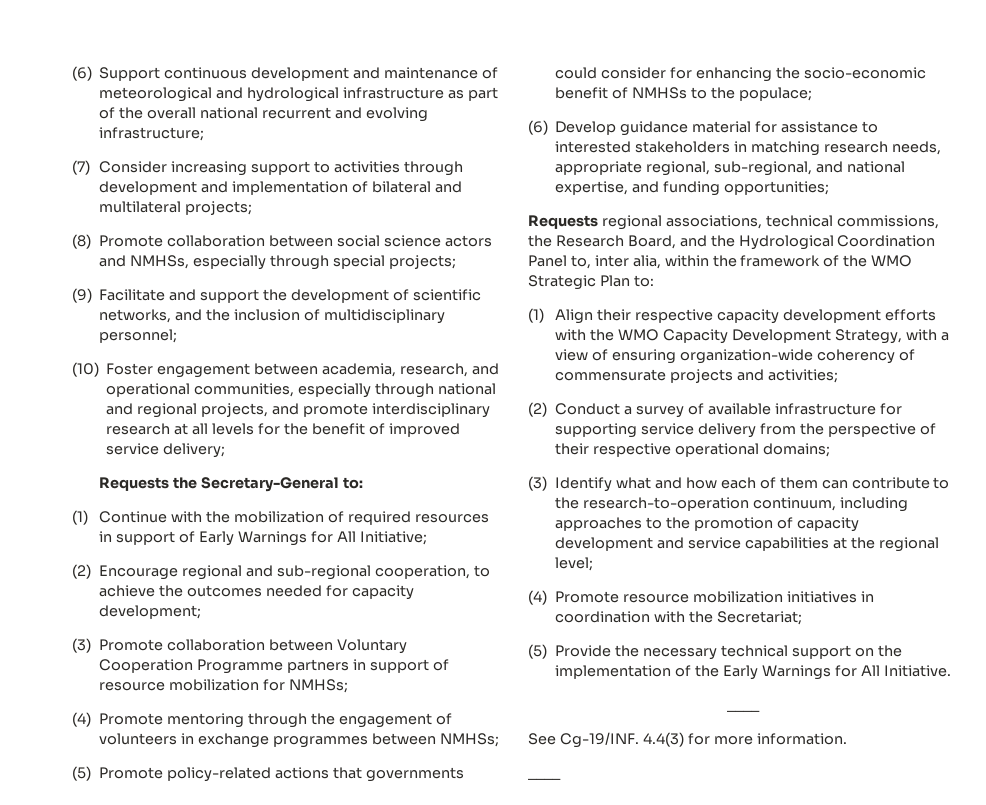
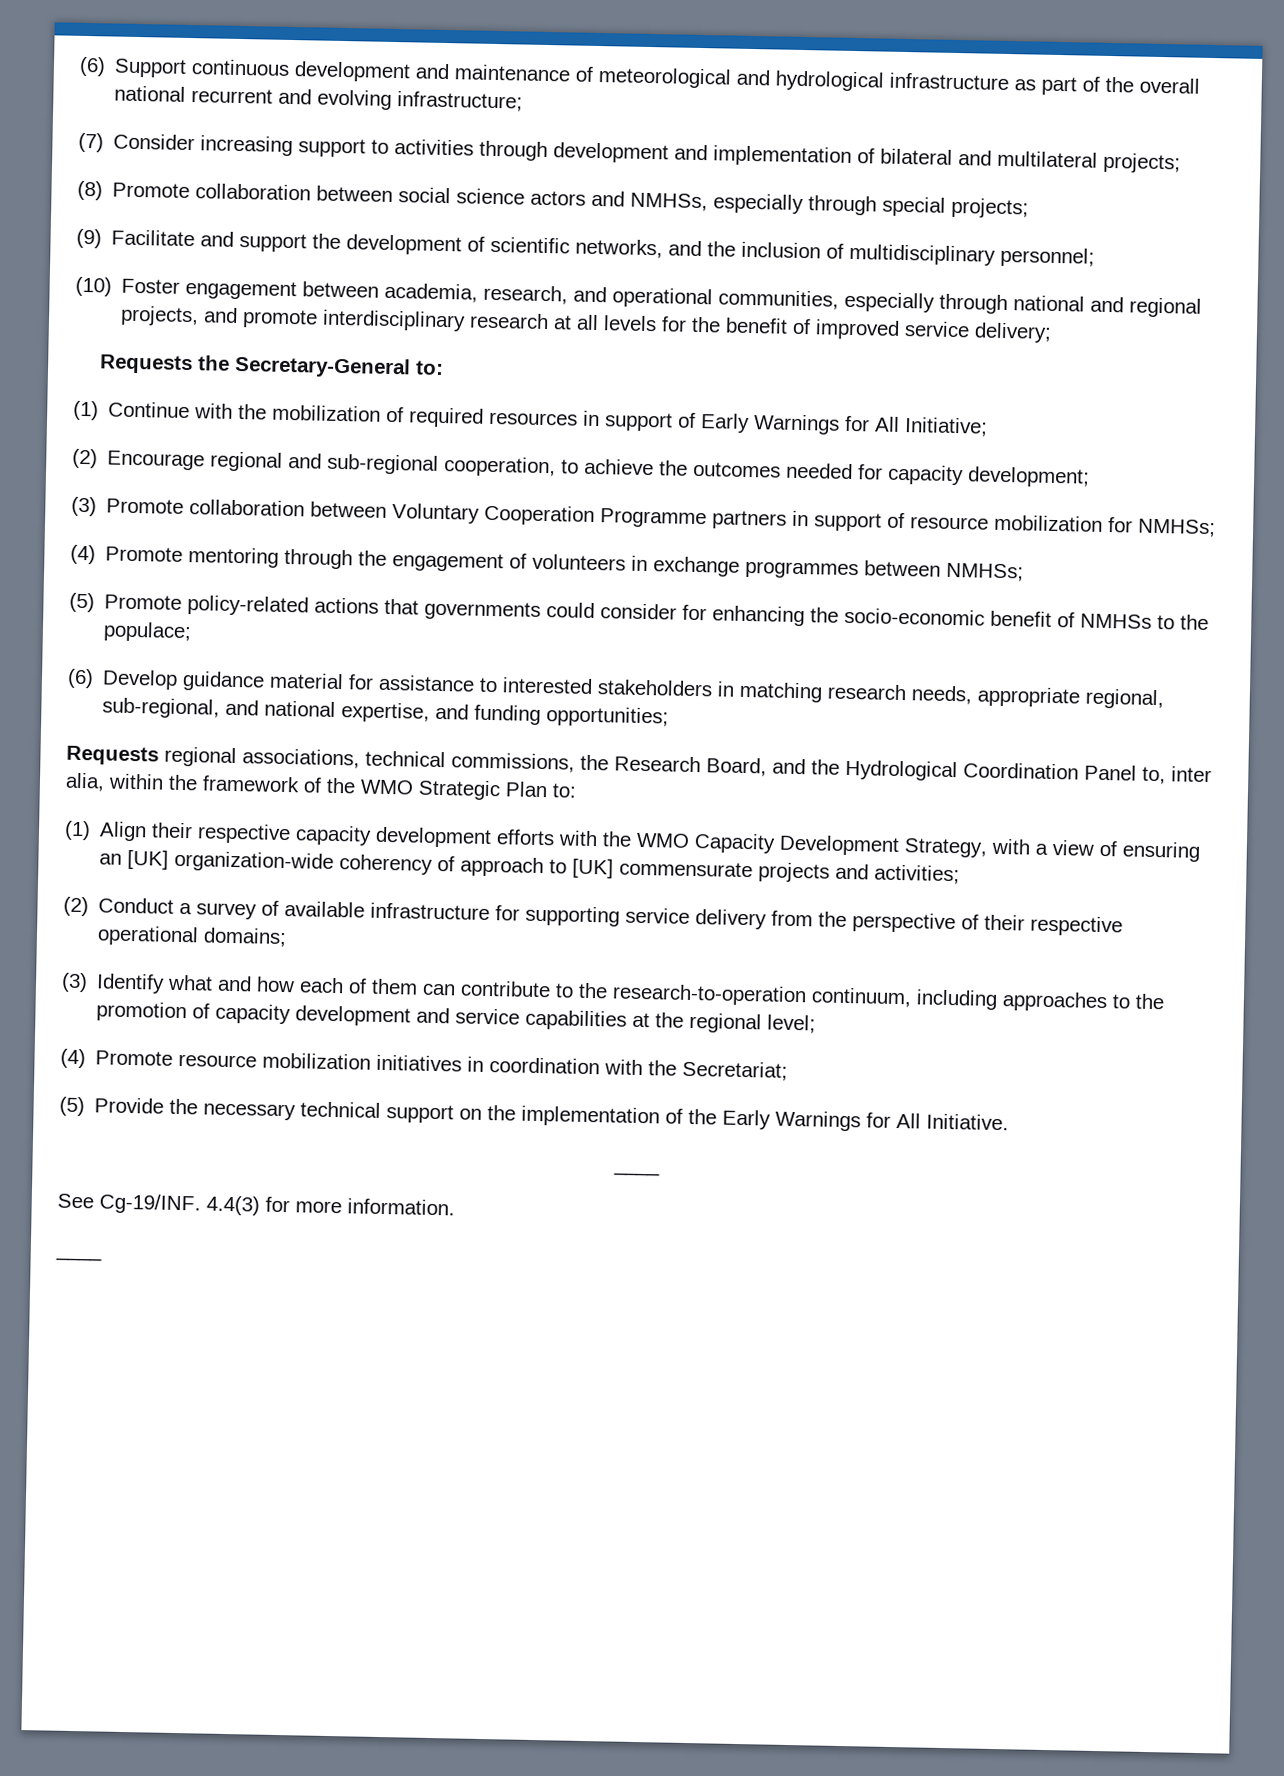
- (1) Align their respective capacity development efforts with the WMO Capacity Development Strategy, with a view of ensuring organization-wide coherency of commensurate projects and activities;
+ (1) Align their respective capacity development efforts with the WMO Capacity Development Strategy, with a view of ensuring an [UK] organization-wide coherency of approach to [UK] commensurate projects and activities;

